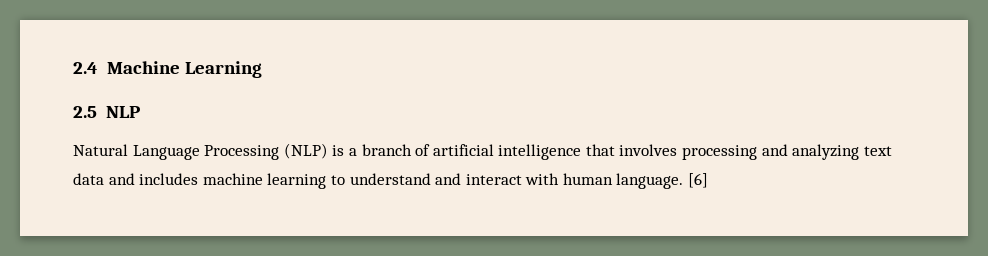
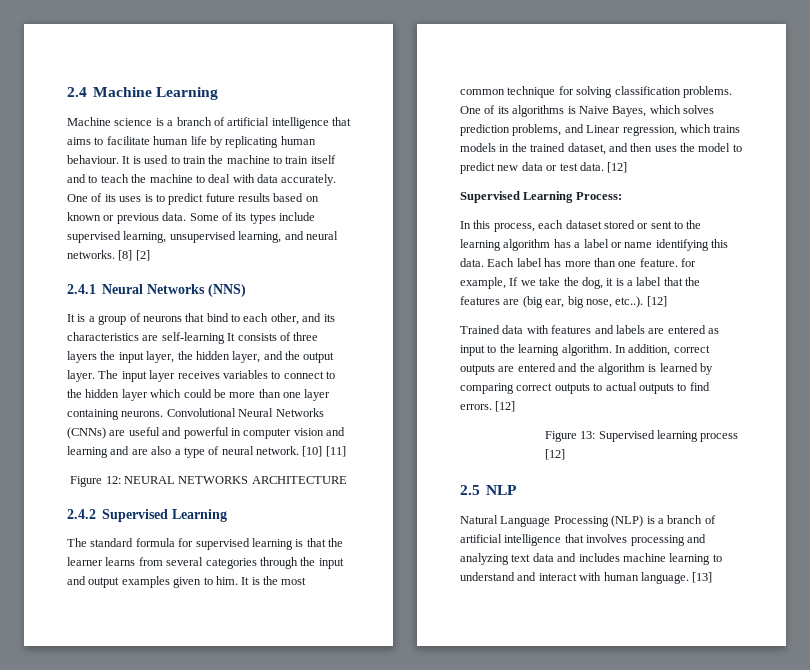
+ Machine science is a branch of artificial intelligence that aims to facilitate human life by replicating human behaviour. It is used to train the machine to train itself and to teach the machine to deal with data accurately. One of its uses is to predict future results based on known or previous data. Some of its types include supervised learning, unsupervised learning, and neural networks. [8] [2]
+ 2.4.1 Neural Networks (NNS)
+ It is a group of neurons that bind to each other, and its characteristics are self-learning It consists of three layers the input layer, the hidden layer, and the output layer. The input layer receives variables to connect to the hidden layer which could be more than one layer containing neurons. Convolutional Neural Networks (CNNs) are useful and powerful in computer vision and learning and are also a type of neural network. [10] [11]
+ Figure 12: NEURAL NETWORKS ARCHITECTURE
+ 2.4.2 Supervised Learning
+ The standard formula for supervised learning is that the learner learns from several categories through the input and output examples given to him. It is the most common technique for solving classification problems. One of its algorithms is Naive Bayes, which solves prediction problems, and Linear regression, which trains models in the trained dataset, and then uses the model to predict new data or test data. [12]
+ Supervised Learning Process:
+ In this process, each dataset stored or sent to the learning algorithm has a label or name identifying this data. Each label has more than one feature. for example, If we take the dog, it is a label that the features are (big ear, big nose, etc..). [12]
+ Trained data with features and labels are entered as input to the learning algorithm. In addition, correct outputs are entered and the algorithm is learned by comparing correct outputs to actual outputs to find errors. [12]
+ Figure 13: Supervised learning process [12]
- [6]
+ [13]

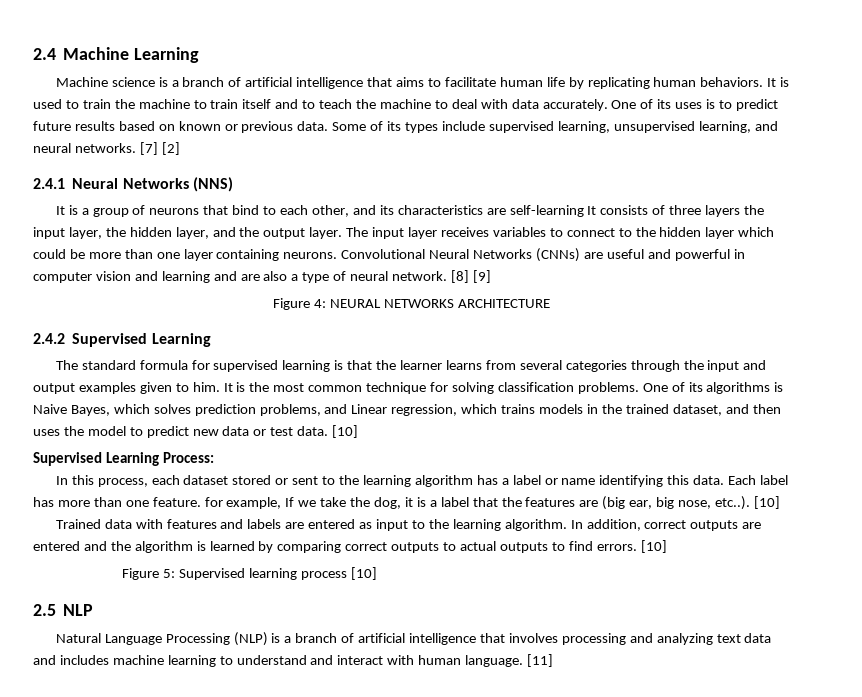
- Machine science is a branch of artificial intelligence that aims to facilitate human life by replicating human behaviour.
+ Machine science is a branch of artificial intelligence that aims to facilitate human life by replicating human behaviors.
- [8] [2]
+ [7] [2]
- [10] [11]
- Figure 12: NEURAL NETWORKS ARCHITECTURE
+ [8] [9]
+ Figure 4: NEURAL NETWORKS ARCHITECTURE
- One of its algorithms is Naive Bayes, which solves prediction problems, and Linear regression, which trains models in the trained dataset, and then uses the model to predict new data or test data. [12]
+ One of its algorithms is Naive Bayes, which solves prediction problems, and Linear regression, which trains models in the trained dataset, and then uses the model to predict new data or test data. [10]
- Each label has more than one feature. for example, If we take the dog, it is a label that the features are (big ear, big nose, etc..). [12]
+ Each label has more than one feature. for example, If we take the dog, it is a label that the features are (big ear, big nose, etc..). [10]
- In addition, correct outputs are entered and the algorithm is learned by comparing correct outputs to actual outputs to find errors. [12]
- Figure 13: Supervised learning process [12]
+ In addition, correct outputs are entered and the algorithm is learned by comparing correct outputs to actual outputs to find errors. [10]
+ Figure 5: Supervised learning process [10]
- [13]
+ [11]

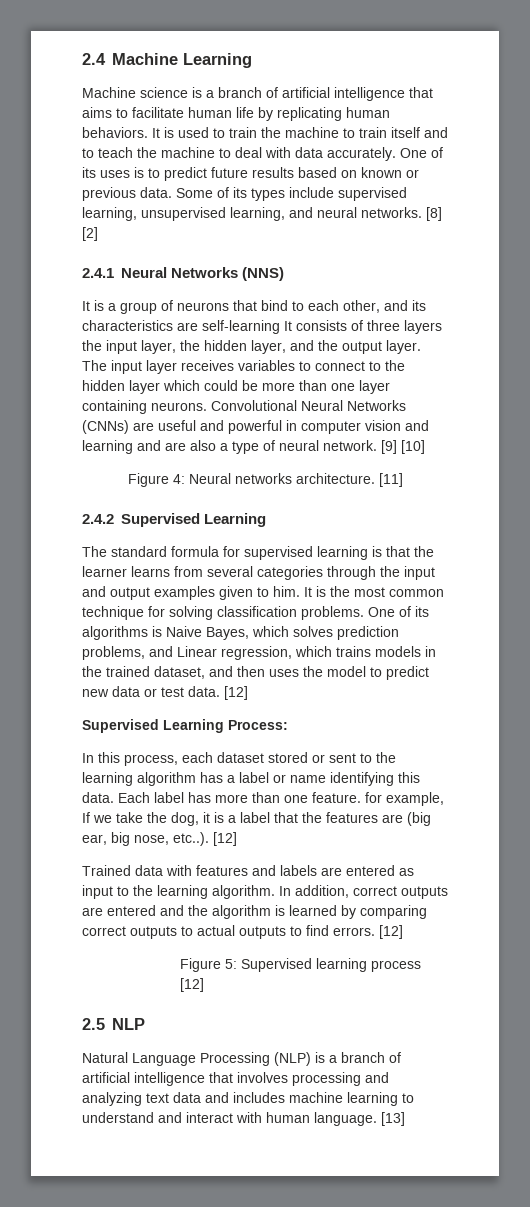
- [7] [2]
+ [8] [2]
- [8] [9]
+ [9] [10]
- Figure 4: NEURAL NETWORKS ARCHITECTURE
+ Figure 4: Neural networks architecture. [11]
- One of its algorithms is Naive Bayes, which solves prediction problems, and Linear regression, which trains models in the trained dataset, and then uses the model to predict new data or test data. [10]
+ One of its algorithms is Naive Bayes, which solves prediction problems, and Linear regression, which trains models in the trained dataset, and then uses the model to predict new data or test data. [12]
- Each label has more than one feature. for example, If we take the dog, it is a label that the features are (big ear, big nose, etc..). [10]
+ Each label has more than one feature. for example, If we take the dog, it is a label that the features are (big ear, big nose, etc..). [12]
- In addition, correct outputs are entered and the algorithm is learned by comparing correct outputs to actual outputs to find errors. [10]
+ In addition, correct outputs are entered and the algorithm is learned by comparing correct outputs to actual outputs to find errors. [12]
- Figure 5: Supervised learning process [10]
+ Figure 5: Supervised learning process [12]
- [11]
+ [13]

